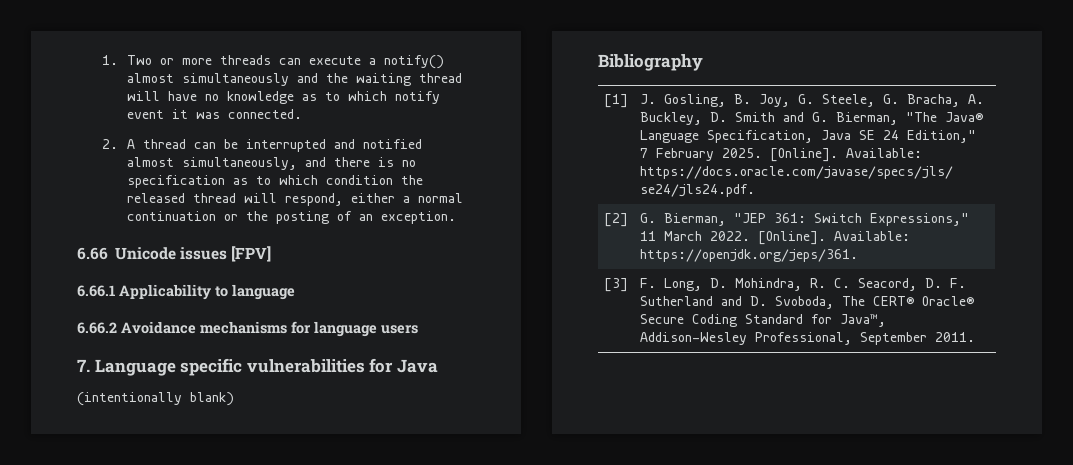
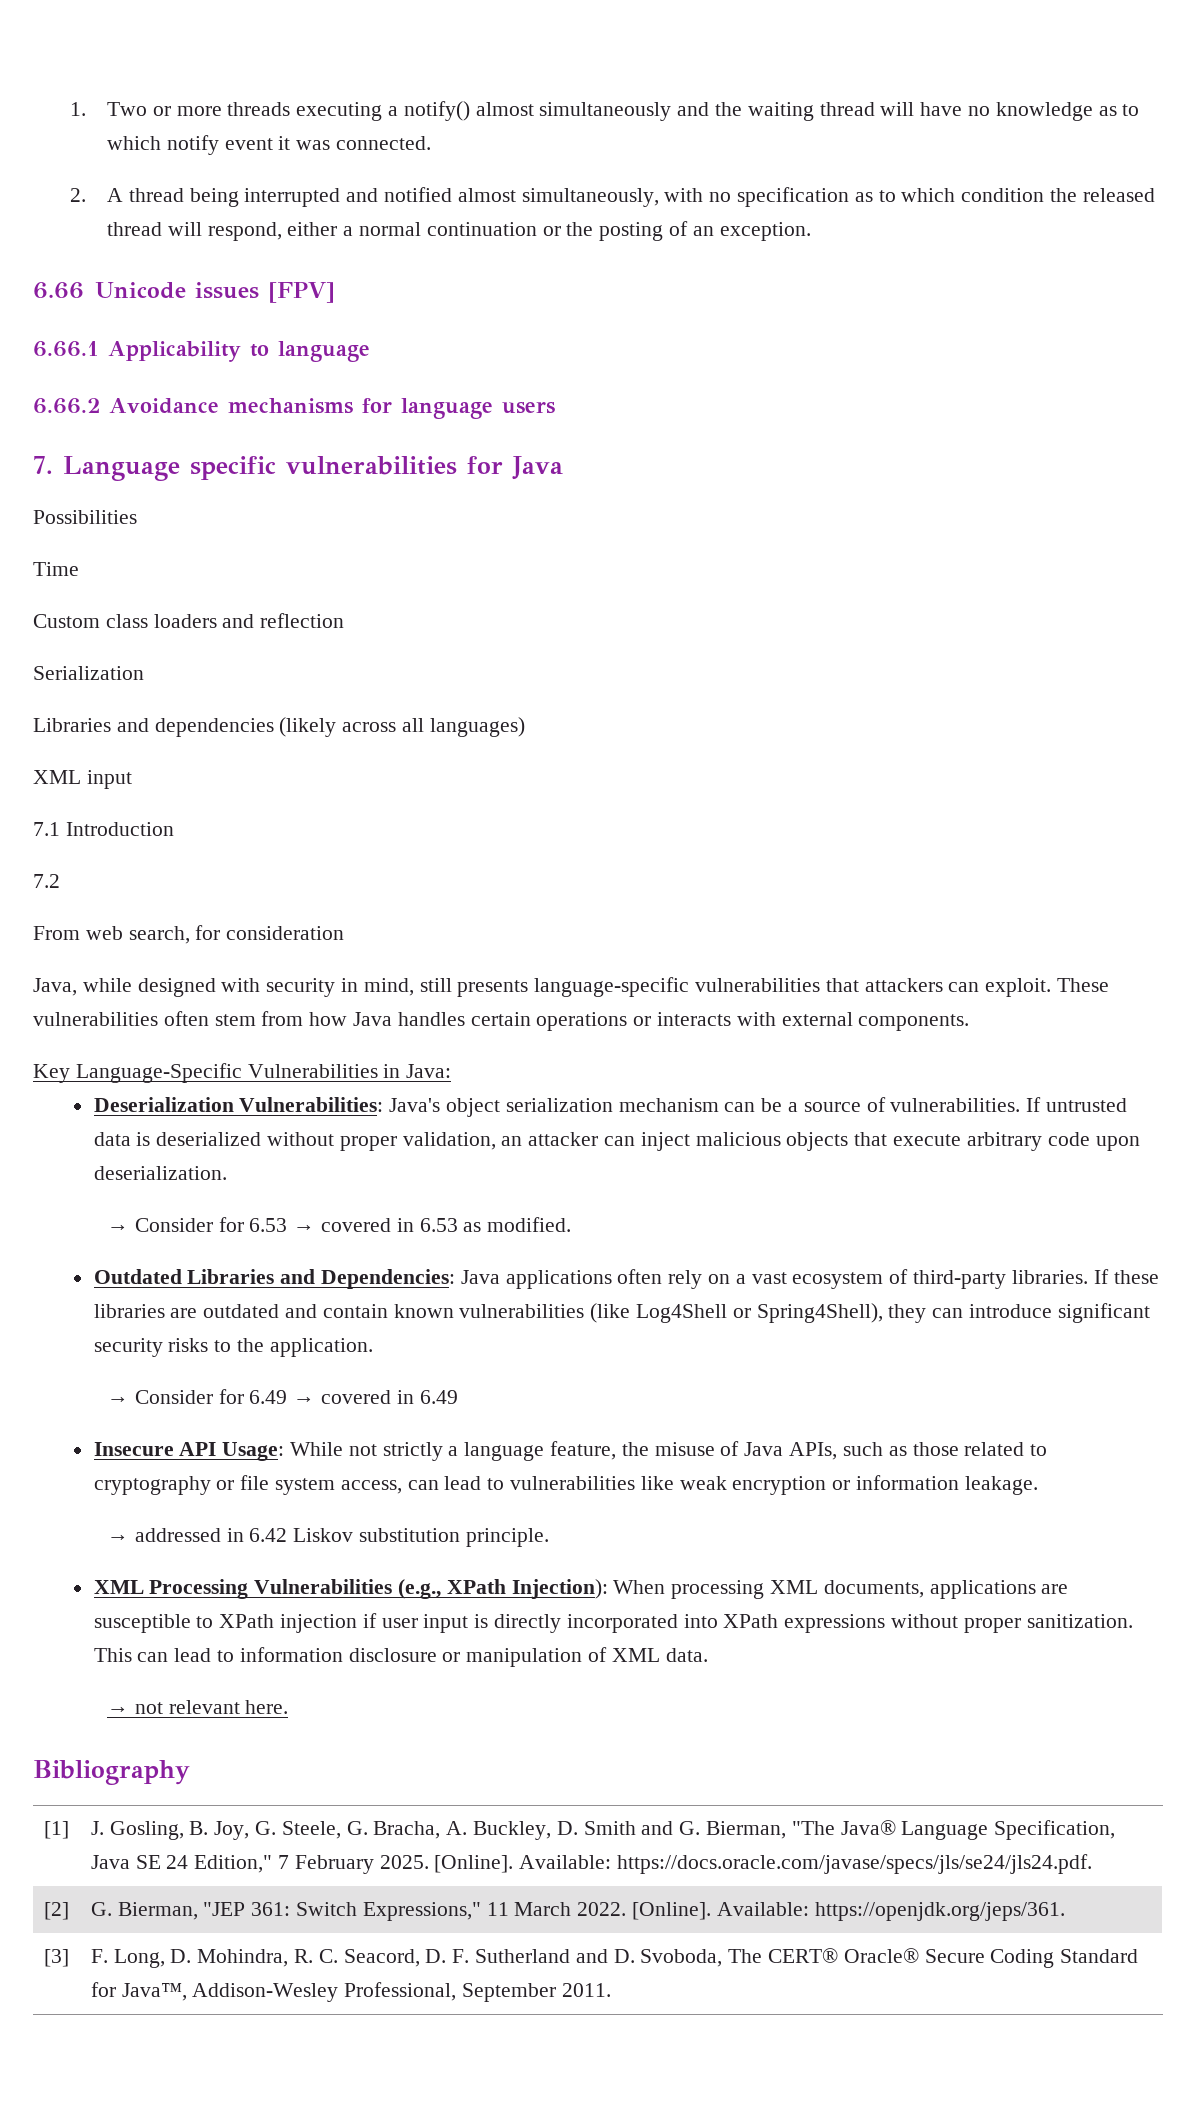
- 1. Two or more threads can execute a notify() almost simultaneously and the waiting thread will have no knowledge as to which notify event it was connected.
+ 1. Two or more threads executing a notify() almost simultaneously and the waiting thread will have no knowledge as to which notify event it was connected.
- 2. A thread can be interrupted and notified almost simultaneously, and there is no specification as to which condition the released thread will respond, either a normal continuation or the posting of an exception.
+ 2. A thread being interrupted and notified almost simultaneously, with no specification as to which condition the released thread will respond, either a normal continuation or the posting of an exception.
- (intentionally blank)
+ Possibilities
+ Time
+ Custom class loaders and reflection
+ Serialization
+ Libraries and dependencies (likely across all languages)
+ XML input
+ 7.1 Introduction
+ 7.2
+ From web search, for consideration
+ Java, while designed with security in mind, still presents language-specific vulnerabilities that attackers can exploit. These vulnerabilities often stem from how Java handles certain operations or interacts with external components.
+ Key Language-Specific Vulnerabilities in Java:
+ Deserialization Vulnerabilities: Java's object serialization mechanism can be a source of vulnerabilities. If untrusted data is deserialized without proper validation, an attacker can inject malicious objects that execute arbitrary code upon deserialization.
+ → Consider for 6.53 → covered in 6.53 as modified.
+ Outdated Libraries and Dependencies: Java applications often rely on a vast ecosystem of third-party libraries. If these libraries are outdated and contain known vulnerabilities (like Log4Shell or Spring4Shell), they can introduce significant security risks to the application.
+ → Consider for 6.49 → covered in 6.49
+ Insecure API Usage: While not strictly a language feature, the misuse of Java APIs, such as those related to cryptography or file system access, can lead to vulnerabilities like weak encryption or information leakage.
+ → addressed in 6.42 Liskov substitution principle.
+ XML Processing Vulnerabilities (e.g., XPath Injection): When processing XML documents, applications are susceptible to XPath injection if user input is directly incorporated into XPath expressions without proper sanitization. This can lead to information disclosure or manipulation of XML data.
+ → not relevant here.

